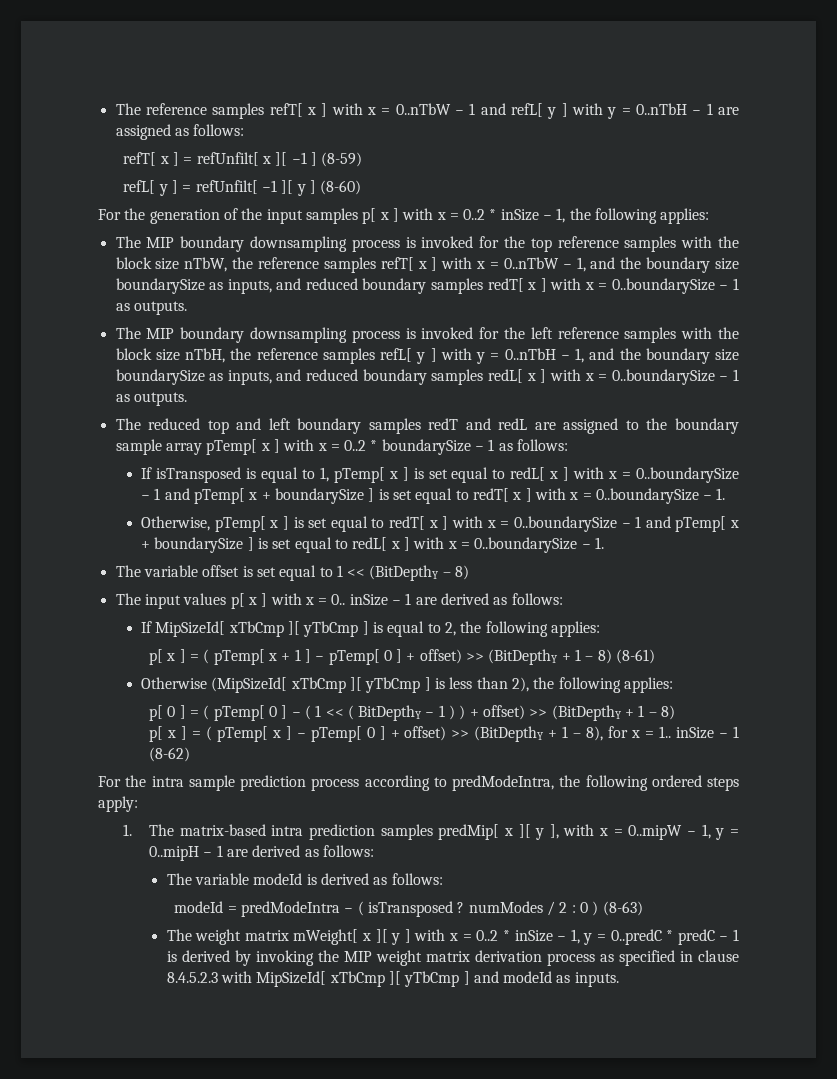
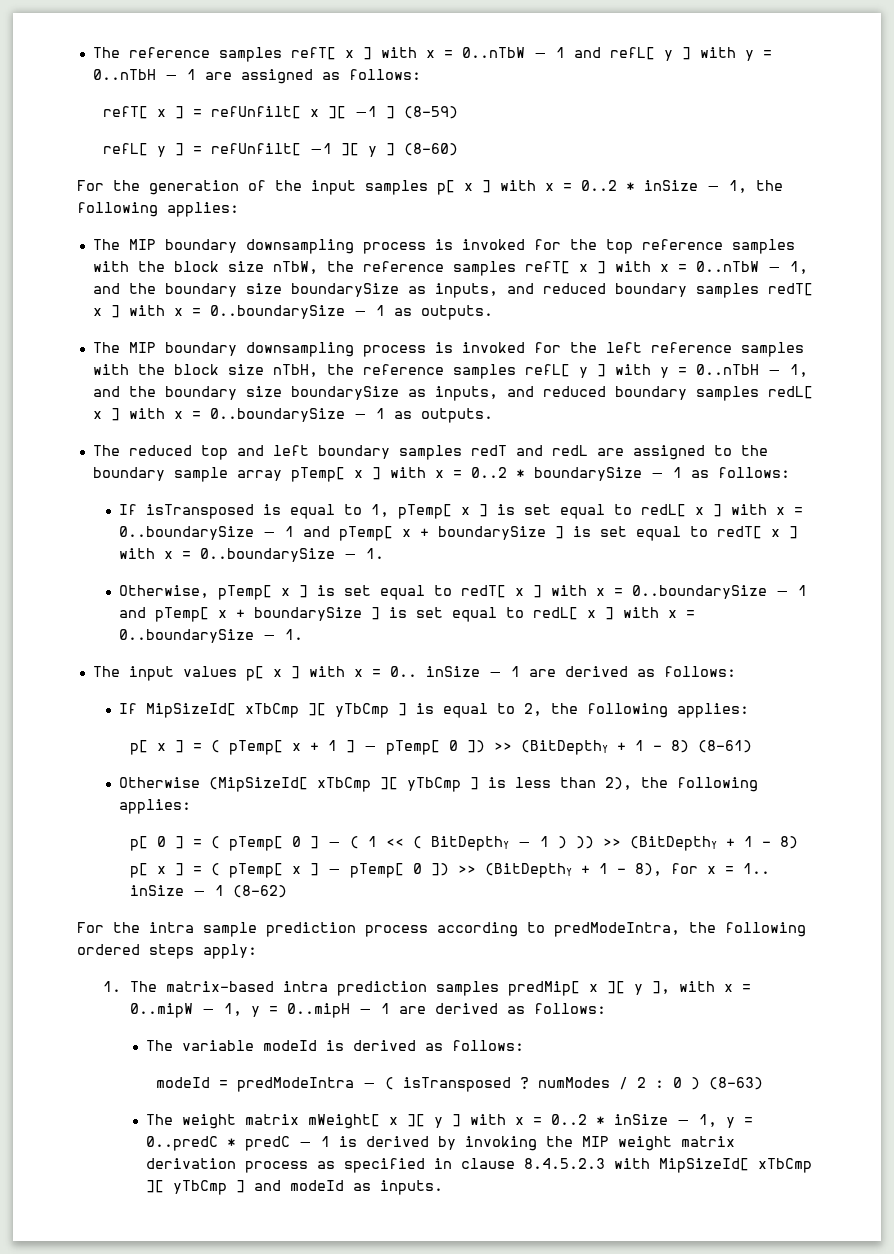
- The variable offset is set equal to 1 << (BitDepthY – 8)
- p[ x ] = ( pTemp[ x + 1 ] − pTemp[ 0 ] + offset) >> (BitDepthY + 1 – 8) (8-61)
+ p[ x ] = ( pTemp[ x + 1 ] − pTemp[ 0 ]) >> (BitDepthY + 1 – 8) (8-61)
- p[ 0 ] = ( pTemp[ 0 ] − ( 1 << ( BitDepthY − 1 ) ) + offset) >> (BitDepthY + 1 – 8)
+ p[ 0 ] = ( pTemp[ 0 ] − ( 1 << ( BitDepthY − 1 ) )) >> (BitDepthY + 1 – 8)
- p[ x ] = ( pTemp[ x ] − pTemp[ 0 ] + offset) >> (BitDepthY + 1 – 8), for x = 1.. inSize − 1 (8-62)
+ p[ x ] = ( pTemp[ x ] − pTemp[ 0 ]) >> (BitDepthY + 1 – 8), for x = 1.. inSize − 1 (8-62)

